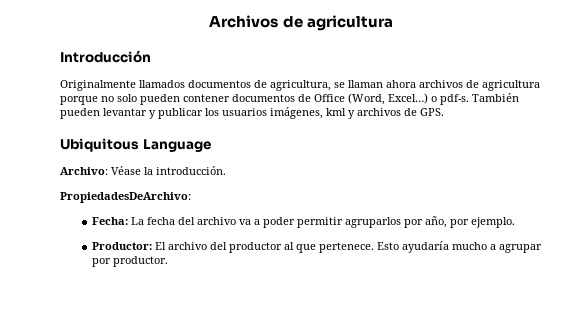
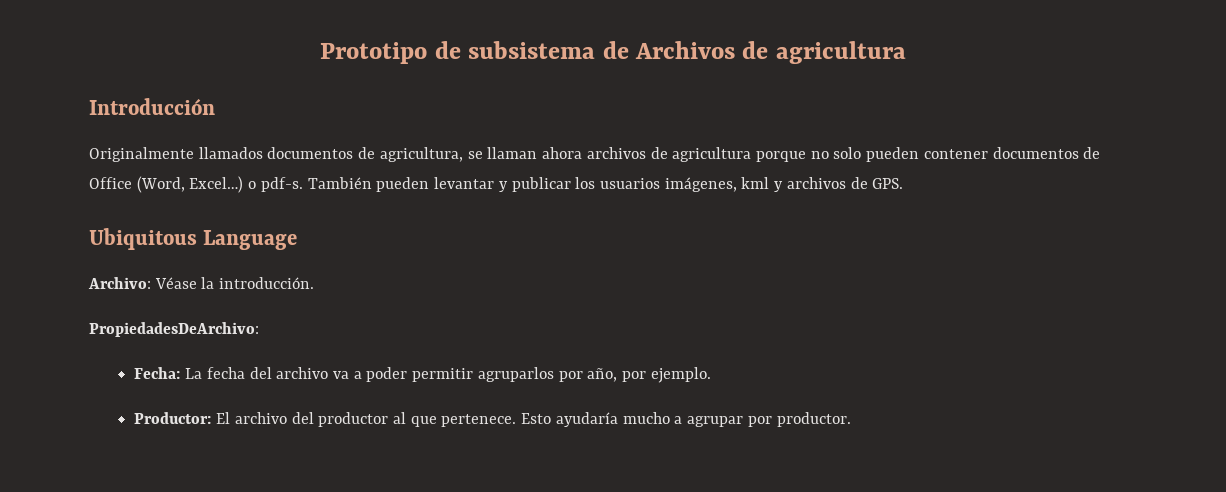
- Archivos de agricultura
+ Prototipo de subsistema de Archivos de agricultura

